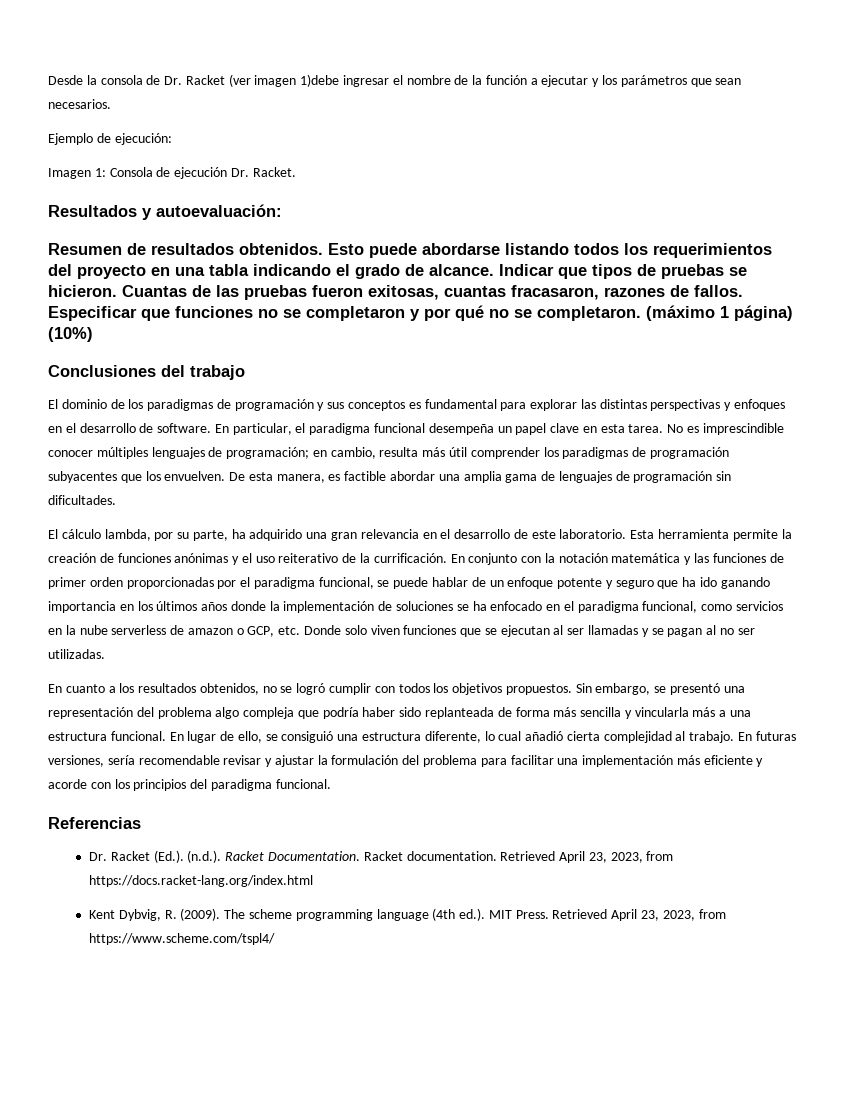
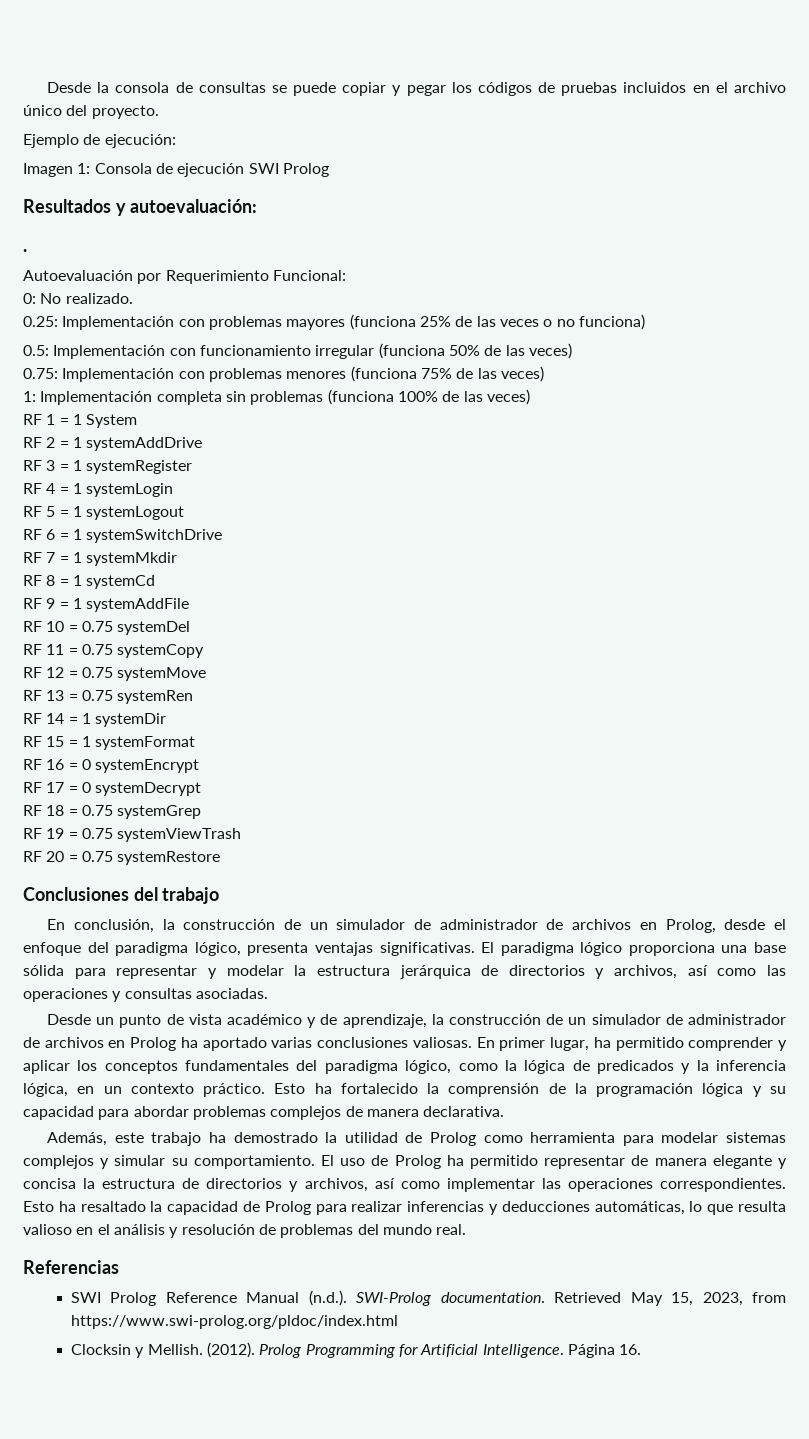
- Desde la consola de Dr. Racket (ver imagen 1)debe ingresar el nombre de la función a ejecutar y los parámetros que sean necesarios.
+ Desde la consola de consultas se puede copiar y pegar los códigos de pruebas incluidos en el archivo único del proyecto.
- Imagen 1: Consola de ejecución Dr. Racket.
+ Imagen 1: Consola de ejecución SWI Prolog
- Resumen de resultados obtenidos. Esto puede abordarse listando todos los requerimientos del proyecto en una tabla indicando el grado de alcance. Indicar que tipos de pruebas se hicieron. Cuantas de las pruebas fueron exitosas, cuantas fracasaron, razones de fallos. Especificar que funciones no se completaron y por qué no se completaron. (máximo 1 página) (10%)
+ .
+ Autoevaluación por Requerimiento Funcional:
+ 0: No realizado.
+ 0.25: Implementación con problemas mayores (funciona 25% de las veces o no funciona)
+ 0.5: Implementación con funcionamiento irregular (funciona 50% de las veces)
+ 0.75: Implementación con problemas menores (funciona 75% de las veces)
+ 1: Implementación completa sin problemas (funciona 100% de las veces)
+ RF 1 = 1 System
+ RF 2 = 1 systemAddDrive
+ RF 3 = 1 systemRegister
+ RF 4 = 1 systemLogin
+ RF 5 = 1 systemLogout
+ RF 6 = 1 systemSwitchDrive
+ RF 7 = 1 systemMkdir
+ RF 8 = 1 systemCd
+ RF 9 = 1 systemAddFile
+ RF 10 = 0.75 systemDel
+ RF 11 = 0.75 systemCopy
+ RF 12 = 0.75 systemMove
+ RF 13 = 0.75 systemRen
+ RF 14 = 1 systemDir
+ RF 15 = 1 systemFormat
+ RF 16 = 0 systemEncrypt
+ RF 17 = 0 systemDecrypt
+ RF 18 = 0.75 systemGrep
+ RF 19 = 0.75 systemViewTrash
+ RF 20 = 0.75 systemRestore
  Conclusiones del trabajo
- El dominio de los paradigmas de programación y sus conceptos es fundamental para explorar las distintas perspectivas y enfoques en el desarrollo de software. En particular, el paradigma funcional desempeña un papel clave en esta tarea. No es imprescindible conocer múltiples lenguajes de programación; en cambio, resulta más útil comprender los paradigmas de programación subyacentes que los envuelven. De esta manera, es factible abordar una amplia gama de lenguajes de programación sin dificultades.
- El cálculo lambda, por su parte, ha adquirido una gran relevancia en el desarrollo de este laboratorio. Esta herramienta permite la creación de funciones anónimas y el uso reiterativo de la currificación. En conjunto con la notación matemática y las funciones de primer orden proporcionadas por el paradigma funcional, se puede hablar de un enfoque potente y seguro que ha ido ganando importancia en los últimos años donde la implementación de soluciones se ha enfocado en el paradigma funcional, como servicios en la nube serverless de amazon o GCP, etc. Donde solo viven funciones que se ejecutan al ser llamadas y se pagan al no ser utilizadas.
- En cuanto a los resultados obtenidos, no se logró cumplir con todos los objetivos propuestos. Sin embargo, se presentó una representación del problema algo compleja que podría haber sido replanteada de forma más sencilla y vincularla más a una estructura funcional. En lugar de ello, se consiguió una estructura diferente, lo cual añadió cierta complejidad al trabajo. En futuras versiones, sería recomendable revisar y ajustar la formulación del problema para facilitar una implementación más eficiente y acorde con los principios del paradigma funcional.
+ En conclusión, la construcción de un simulador de administrador de archivos en Prolog, desde el enfoque del paradigma lógico, presenta ventajas significativas. El paradigma lógico proporciona una base sólida para representar y modelar la estructura jerárquica de directorios y archivos, así como las operaciones y consultas asociadas.
+ Desde un punto de vista académico y de aprendizaje, la construcción de un simulador de administrador de archivos en Prolog ha aportado varias conclusiones valiosas. En primer lugar, ha permitido comprender y aplicar los conceptos fundamentales del paradigma lógico, como la lógica de predicados y la inferencia lógica, en un contexto práctico. Esto ha fortalecido la comprensión de la programación lógica y su capacidad para abordar problemas complejos de manera declarativa.
+ Además, este trabajo ha demostrado la utilidad de Prolog como herramienta para modelar sistemas complejos y simular su comportamiento. El uso de Prolog ha permitido representar de manera elegante y concisa la estructura de directorios y archivos, así como implementar las operaciones correspondientes. Esto ha resaltado la capacidad de Prolog para realizar inferencias y deducciones automáticas, lo que resulta valioso en el análisis y resolución de problemas del mundo real.
  Referencias
- Dr. Racket (Ed.). (n.d.). Racket Documentation. Racket documentation. Retrieved April 23, 2023, from https://docs.racket-lang.org/index.html
- Kent Dybvig, R. (2009). The scheme programming language (4th ed.). MIT Press. Retrieved April 23, 2023, from https://www.scheme.com/tspl4/
+ SWI Prolog Reference Manual (n.d.). SWI-Prolog documentation. Retrieved May 15, 2023, from https://www.swi-prolog.org/pldoc/index.html
+ Clocksin y Mellish. (2012). Prolog Programming for Artificial Intelligence. Página 16.

